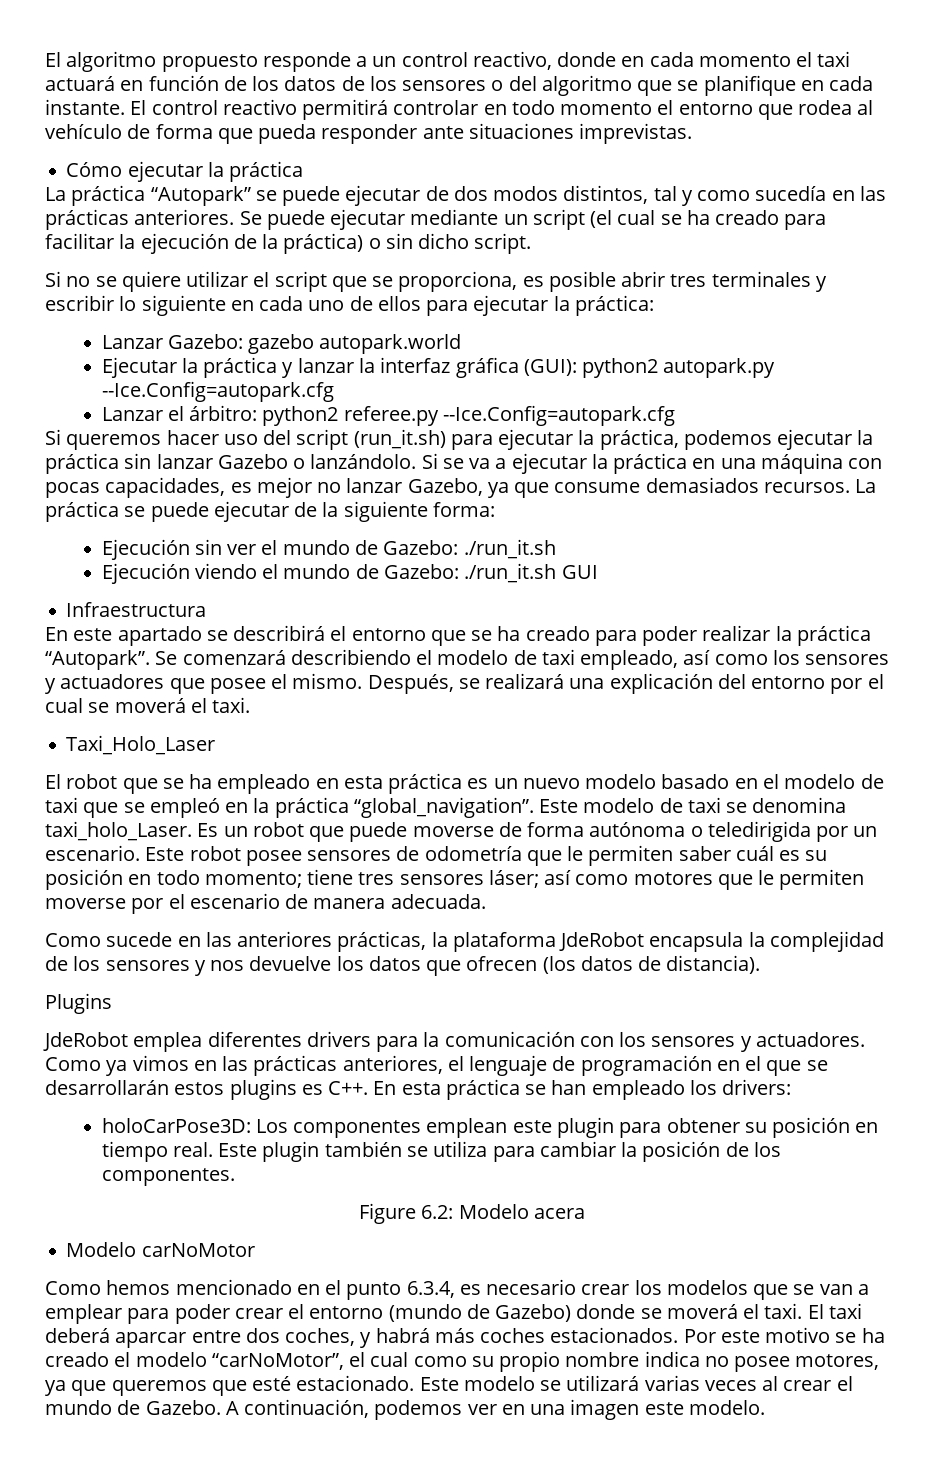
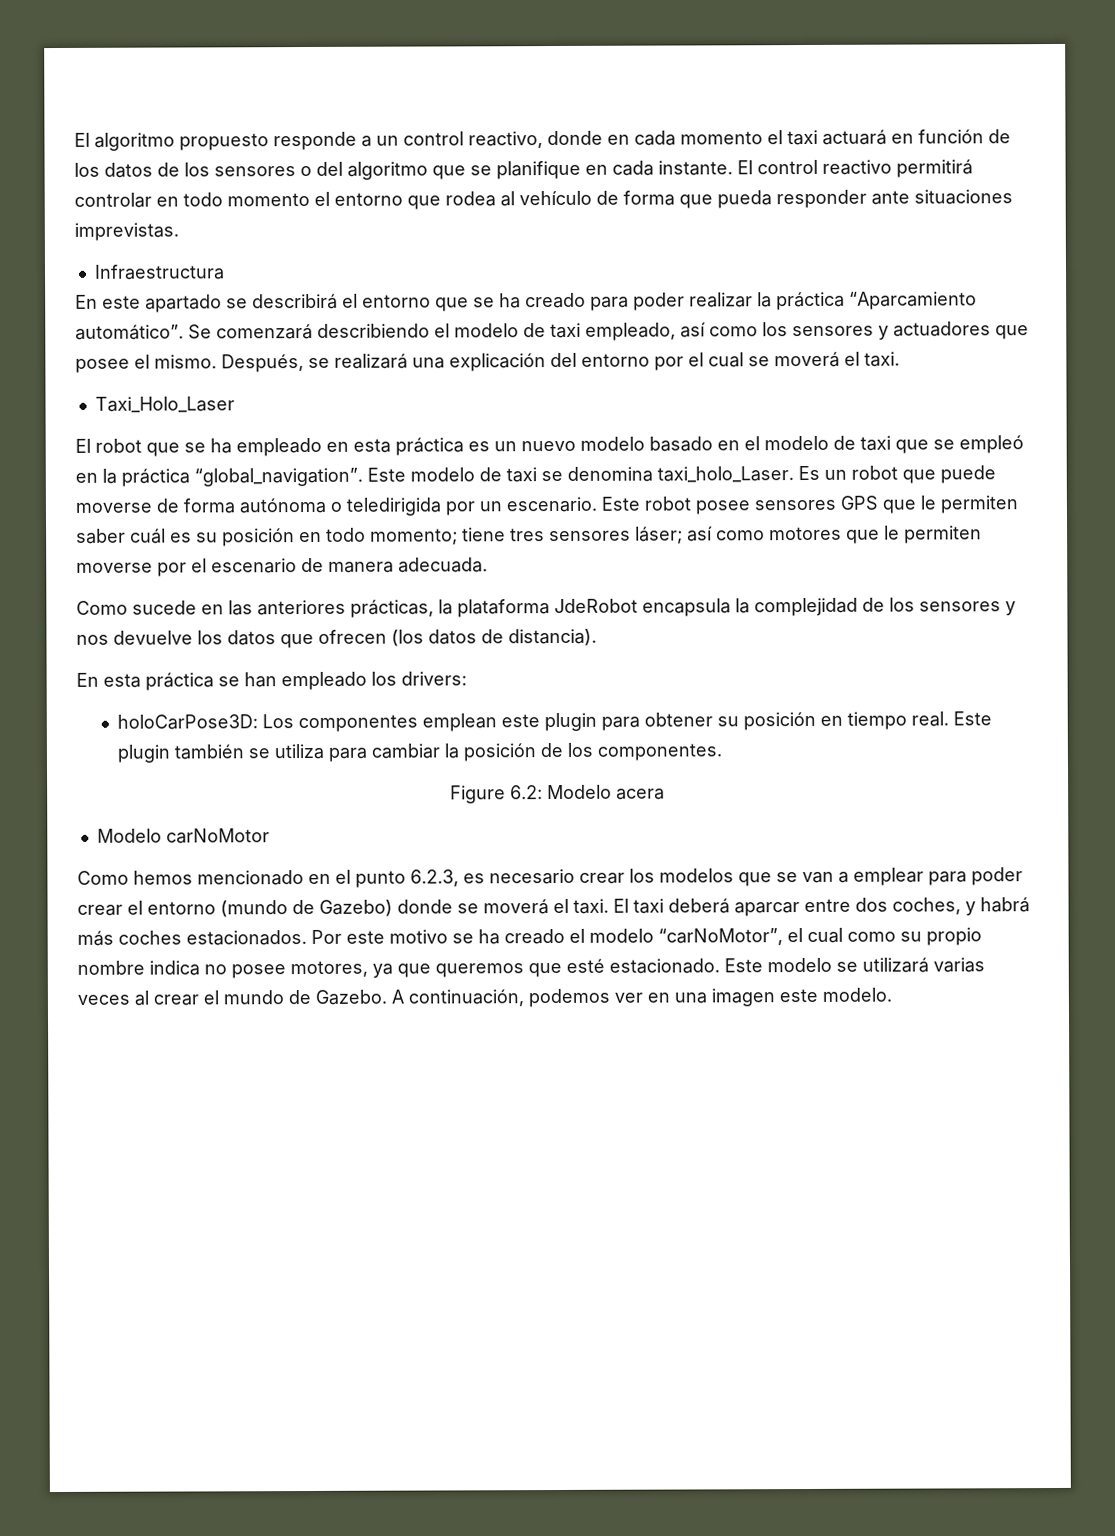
- Cómo ejecutar la práctica
- La práctica “Autopark” se puede ejecutar de dos modos distintos, tal y como sucedía en las prácticas anteriores. Se puede ejecutar mediante un script (el cual se ha creado para facilitar la ejecución de la práctica) o sin dicho script.
- Si no se quiere utilizar el script que se proporciona, es posible abrir tres terminales y escribir lo siguiente en cada uno de ellos para ejecutar la práctica:
- Lanzar Gazebo: gazebo autopark.world
- Ejecutar la práctica y lanzar la interfaz gráfica (GUI): python2 autopark.py --Ice.Config=autopark.cfg
- Lanzar el árbitro: python2 referee.py --Ice.Config=autopark.cfg
- Si queremos hacer uso del script (run_it.sh) para ejecutar la práctica, podemos ejecutar la práctica sin lanzar Gazebo o lanzándolo. Si se va a ejecutar la práctica en una máquina con pocas capacidades, es mejor no lanzar Gazebo, ya que consume demasiados recursos. La práctica se puede ejecutar de la siguiente forma:
- Ejecución sin ver el mundo de Gazebo: ./run_it.sh
- Ejecución viendo el mundo de Gazebo: ./run_it.sh GUI
- En este apartado se describirá el entorno que se ha creado para poder realizar la práctica “Autopark”.
+ En este apartado se describirá el entorno que se ha creado para poder realizar la práctica “Aparcamiento automático”.
- Este robot posee sensores de odometría que le permiten saber cuál es su posición en todo momento; tiene tres sensores láser; así como motores que le permiten moverse por el escenario de manera adecuada.
+ Este robot posee sensores GPS que le permiten saber cuál es su posición en todo momento; tiene tres sensores láser; así como motores que le permiten moverse por el escenario de manera adecuada.
- Plugins
- JdeRobot emplea diferentes drivers para la comunicación con los sensores y actuadores. Como ya vimos en las prácticas anteriores, el lenguaje de programación en el que se desarrollarán estos plugins es C++. En esta práctica se han empleado los drivers:
+ En esta práctica se han empleado los drivers:
- Como hemos mencionado en el punto 6.3.4, es necesario crear los modelos que se van a emplear para poder crear el entorno (mundo de Gazebo) donde se moverá el taxi.
+ Como hemos mencionado en el punto 6.2.3, es necesario crear los modelos que se van a emplear para poder crear el entorno (mundo de Gazebo) donde se moverá el taxi.

